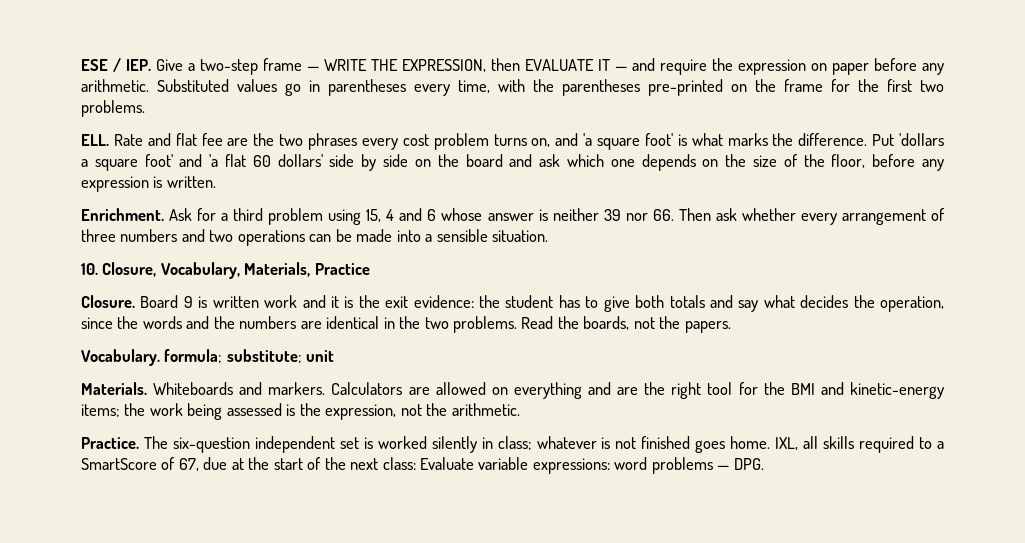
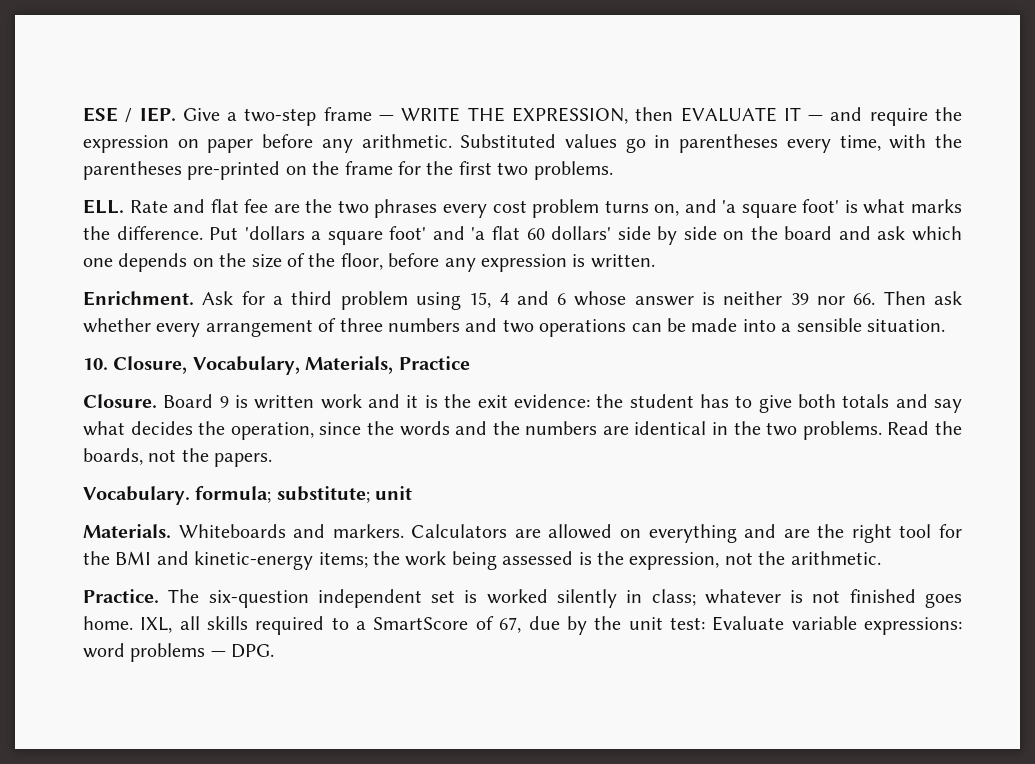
- IXL, all skills required to a SmartScore of 67, due at the start of the next class: Evaluate variable expressions: word problems — DPG.
+ IXL, all skills required to a SmartScore of 67, due by the unit test: Evaluate variable expressions: word problems — DPG.

